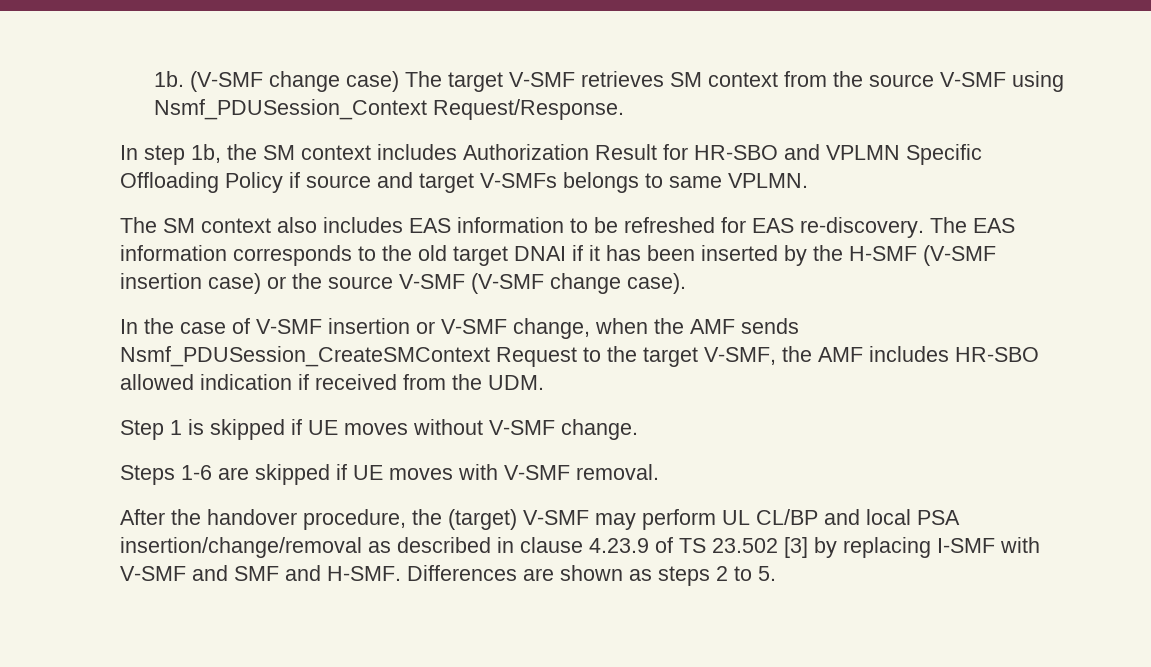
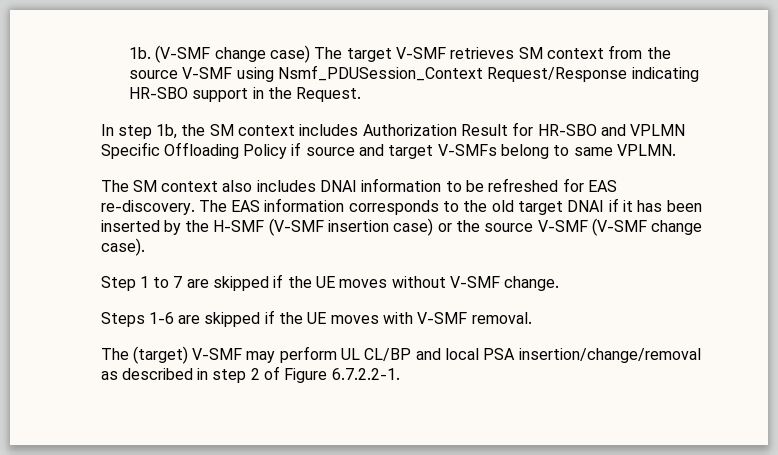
- (V-SMF change case) The target V-SMF retrieves SM context from the source V-SMF using Nsmf_PDUSession_Context Request/Response.
+ (V-SMF change case) The target V-SMF retrieves SM context from the source V-SMF using Nsmf_PDUSession_Context Request/Response indicating HR-SBO support in the Request.
- In step 1b, the SM context includes Authorization Result for HR-SBO and VPLMN Specific Offloading Policy if source and target V-SMFs belongs to same VPLMN.
+ In step 1b, the SM context includes Authorization Result for HR-SBO and VPLMN Specific Offloading Policy if source and target V-SMFs belong to same VPLMN.
- The SM context also includes EAS information to be refreshed for EAS re-discovery.
+ The SM context also includes DNAI information to be refreshed for EAS re-discovery.
- In the case of V-SMF insertion or V-SMF change, when the AMF sends Nsmf_PDUSession_CreateSMContext Request to the target V-SMF, the AMF includes HR-SBO allowed indication if received from the UDM.
- Step 1 is skipped if UE moves without V-SMF change.
+ Step 1 to 7 are skipped if the UE moves without V-SMF change.
- Steps 1-6 are skipped if UE moves with V-SMF removal.
+ Steps 1-6 are skipped if the UE moves with V-SMF removal.
- After the handover procedure, the (target) V-SMF may perform UL CL/BP and local PSA insertion/change/removal as described in clause 4.23.9 of TS 23.502 [3] by replacing I-SMF with V-SMF and SMF and H-SMF. Differences are shown as steps 2 to 5.
+ The (target) V-SMF may perform UL CL/BP and local PSA insertion/change/removal as described in step 2 of Figure 6.7.2.2-1.

